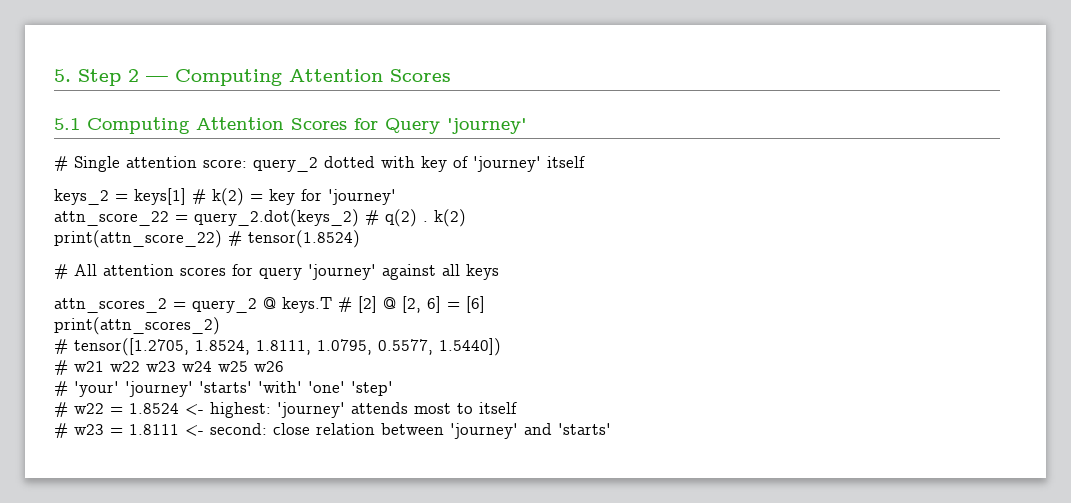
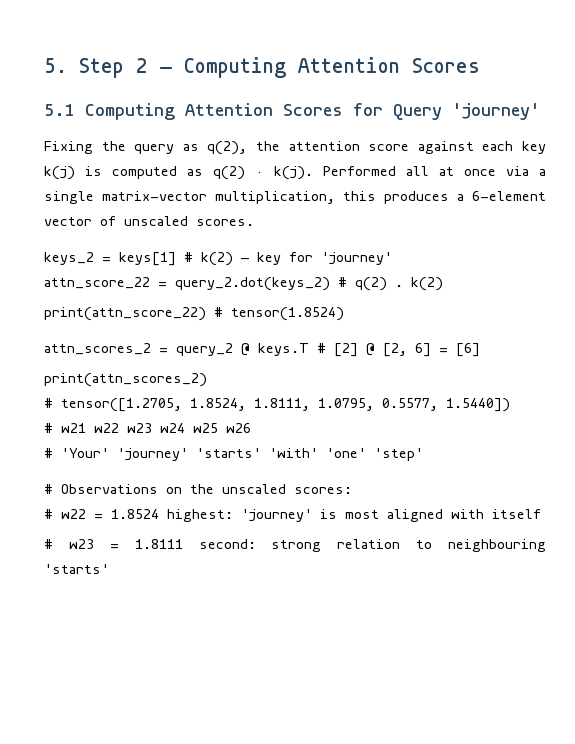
- # Single attention score: query_2 dotted with key of 'journey' itself
+ Fixing the query as q(2), the attention score against each key k(j) is computed as q(2) · k(j). Performed all at once via a single matrix-vector multiplication, this produces a 6-element vector of unscaled scores.
- keys_2 = keys[1] # k(2) = key for 'journey'
+ keys_2 = keys[1] # k(2) — key for 'journey'
- # All attention scores for query 'journey' against all keys
- # 'your' 'journey' 'starts' 'with' 'one' 'step'
+ # 'Your' 'journey' 'starts' 'with' 'one' 'step'
+ # Observations on the unscaled scores:
- # w22 = 1.8524 <- highest: 'journey' attends most to itself
+ # w22 = 1.8524 highest: 'journey' is most aligned with itself
- # w23 = 1.8111 <- second: close relation between 'journey' and 'starts'
+ # w23 = 1.8111 second: strong relation to neighbouring 'starts'

